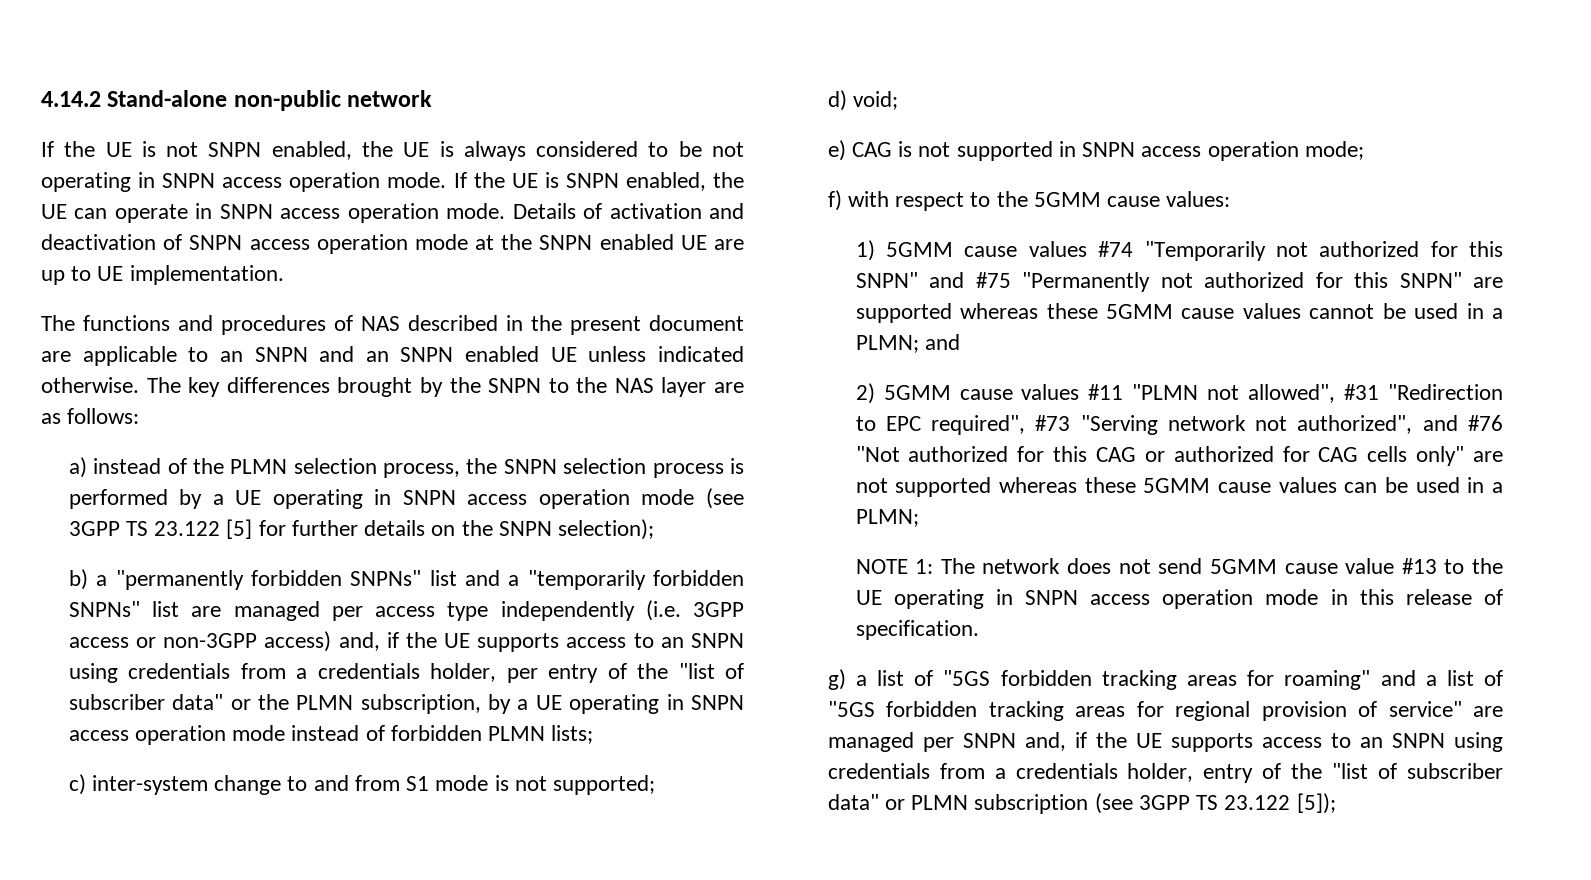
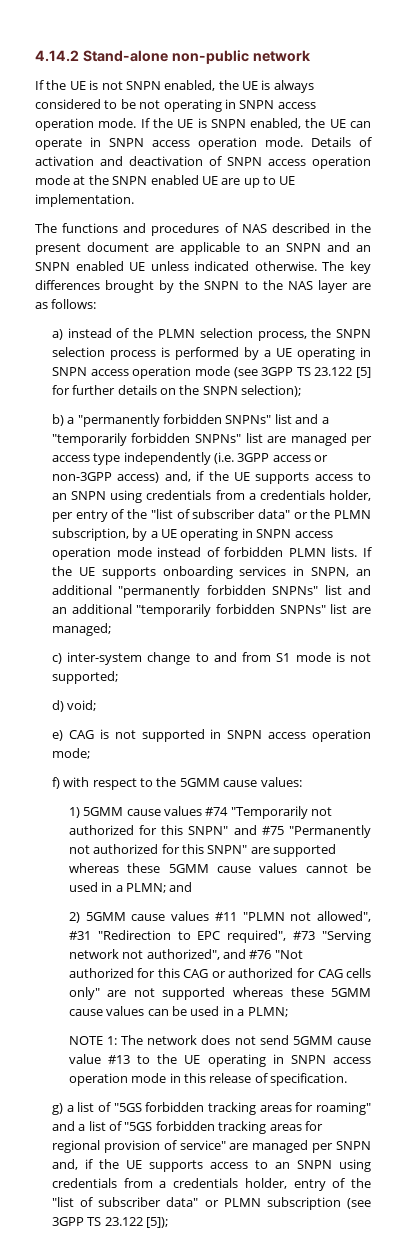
- b) a "permanently forbidden SNPNs" list and a "temporarily forbidden SNPNs" list are managed per access type independently (i.e. 3GPP access or non-3GPP access) and, if the UE supports access to an SNPN using credentials from a credentials holder, per entry of the "list of subscriber data" or the PLMN subscription, by a UE operating in SNPN access operation mode instead of forbidden PLMN lists;
+ b) a "permanently forbidden SNPNs" list and a "temporarily forbidden SNPNs" list are managed per access type independently (i.e. 3GPP access or non-3GPP access) and, if the UE supports access to an SNPN using credentials from a credentials holder, per entry of the "list of subscriber data" or the PLMN subscription, by a UE operating in SNPN access operation mode instead of forbidden PLMN lists. If the UE supports onboarding services in SNPN, an additional "permanently forbidden SNPNs" list and an additional "temporarily forbidden SNPNs" list are managed;

